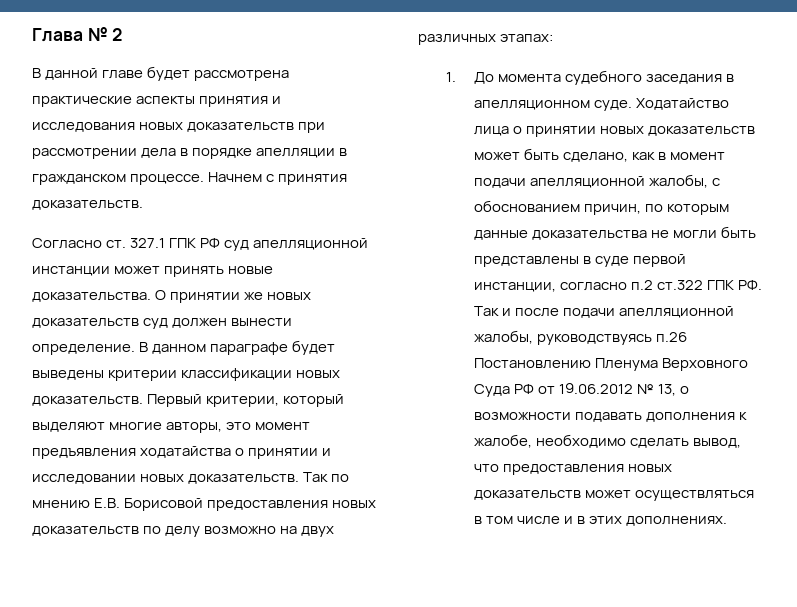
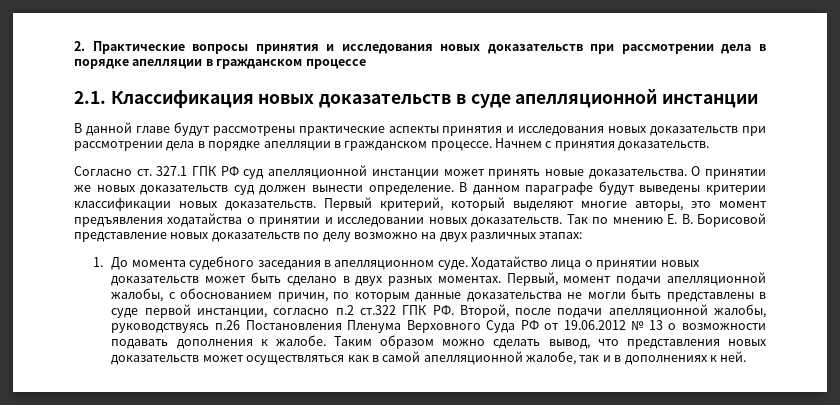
- Глава № 2
+ 2. Практические вопросы принятия и исследования новых доказательств при рассмотрении дела в порядке апелляции в гражданском процессе
+ 2.1. Классификация новых доказательств в суде апелляционной инстанции
- В данной главе будет рассмотрена практические аспекты принятия и исследования новых доказательств при рассмотрении дела в порядке апелляции в гражданском процессе.
+ В данной главе будут рассмотрены практические аспекты принятия и исследования новых доказательств при рассмотрении дела в порядке апелляции в гражданском процессе.
- В данном параграфе будет выведены критерии классификации новых доказательств.
+ В данном параграфе будут выведены критерии классификации новых доказательств.
- Первый критерии, который выделяют многие авторы, это момент предъявления ходатайства о принятии и исследовании новых доказательств.
+ Первый критерий, который выделяют многие авторы, это момент предъявления ходатайства о принятии и исследовании новых доказательств.
- Так по мнению Е.В. Борисовой предоставления новых доказательств по делу возможно на двух различных этапах:
+ Так по мнению Е. В. Борисовой представление новых доказательств по делу возможно на двух различных этапах:
- Ходатайство лица о принятии новых доказательств может быть сделано, как в момент подачи апелляционной жалобы, с обоснованием причин, по которым данные доказательства не могли быть представлены в суде первой инстанции, согласно п.2 ст.322 ГПК РФ. Так и после подачи апелляционной жалобы, руководствуясь п.26 Постановлению Пленума Верховного Суда РФ от 19.06.2012 № 13, о возможности подавать дополнения к жалобе, необходимо сделать вывод, что предоставления новых доказательств может осуществляться в том числе и в этих дополнениях.
+ Ходатайство лица о принятии новых доказательств может быть сделано в двух разных моментах. Первый, момент подачи апелляционной жалобы, с обоснованием причин, по которым данные доказательства не могли быть представлены в суде первой инстанции, согласно п.2 ст.322 ГПК РФ. Второй, после подачи апелляционной жалобы, руководствуясь п.26 Постановления Пленума Верховного Суда РФ от 19.06.2012 № 13 о возможности подавать дополнения к жалобе. Таким образом можно сделать вывод, что представления новых доказательств может осуществляться как в самой апелляционной жалобе, так и в дополнениях к ней.

